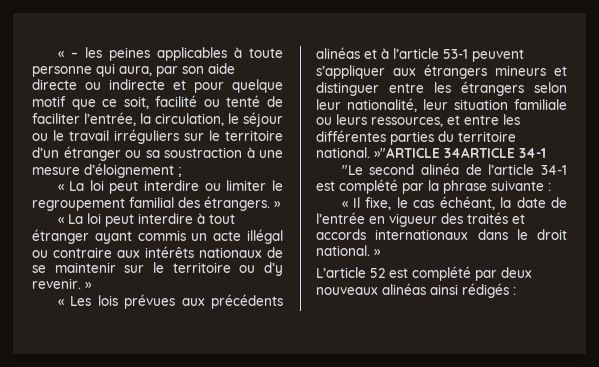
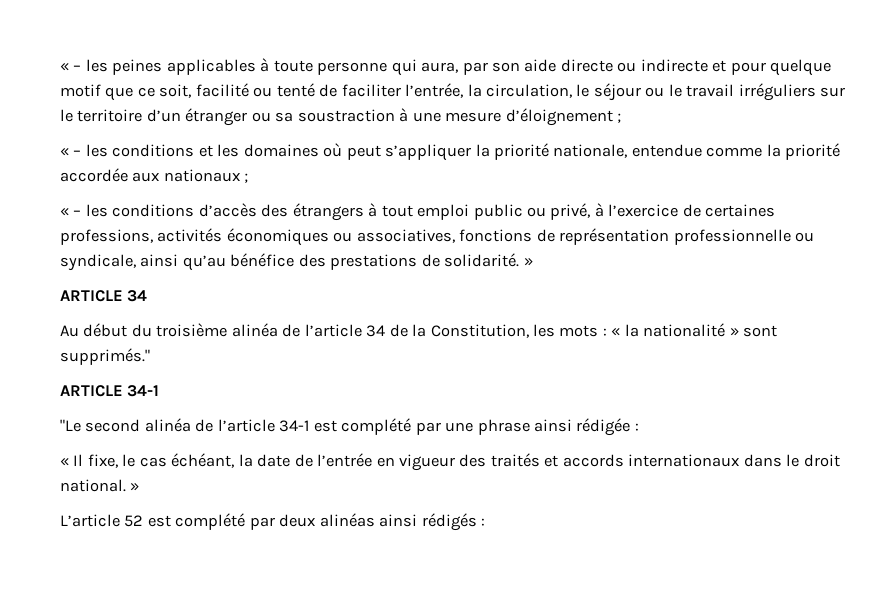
- « La loi peut interdire ou limiter le regroupement familial des étrangers. »
- « La loi peut interdire à tout étranger ayant commis un acte illégal ou contraire aux intérêts nationaux de se maintenir sur le territoire ou d’y revenir. »
- « Les lois prévues aux précédents alinéas et à l’article 53-1 peuvent s’appliquer aux étrangers mineurs et distinguer entre les étrangers selon leur nationalité, leur situation familiale ou leurs ressources, et entre les différentes parties du territoire national. »"ARTICLE 34ARTICLE 34-1
+ « – les conditions et les domaines où peut s’appliquer la priorité nationale, entendue comme la priorité accordée aux nationaux ;
+ « – les conditions d’accès des étrangers à tout emploi public ou privé, à l’exercice de certaines professions, activités économiques ou associatives, fonctions de représentation professionnelle ou syndicale, ainsi qu’au bénéfice des prestations de solidarité. »
+ ARTICLE 34
+ Au début du troisième alinéa de l’article 34 de la Constitution, les mots : « la nationalité » sont supprimés."
+ ARTICLE 34-1
- "Le second alinéa de l’article 34-1 est complété par la phrase suivante :
+ "Le second alinéa de l’article 34-1 est complété par une phrase ainsi rédigée :
- L’article 52 est complété par deux nouveaux alinéas ainsi rédigés :
+ L’article 52 est complété par deux alinéas ainsi rédigés :

